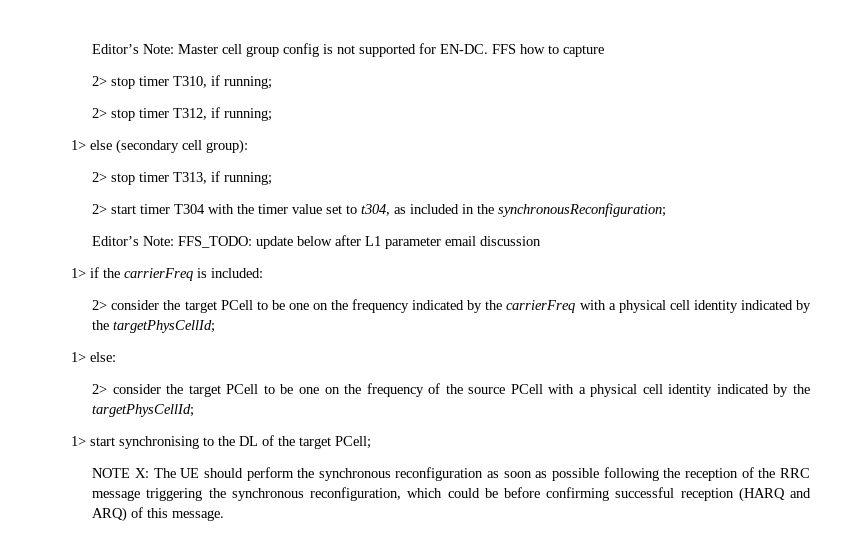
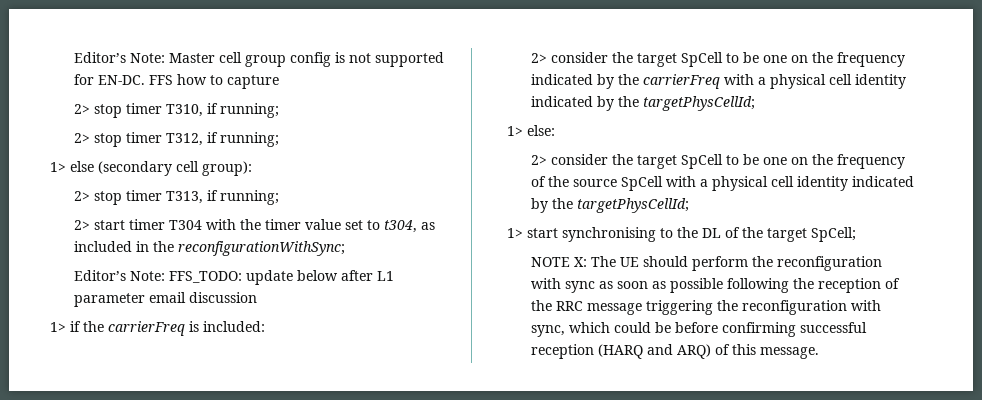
- 2> start timer T304 with the timer value set to t304, as included in the synchronousReconfiguration;
+ 2> start timer T304 with the timer value set to t304, as included in the reconfigurationWithSync;
- 2> consider the target PCell to be one on the frequency indicated by the carrierFreq with a physical cell identity indicated by the targetPhysCellId;
+ 2> consider the target SpCell to be one on the frequency indicated by the carrierFreq with a physical cell identity indicated by the targetPhysCellId;
- 2> consider the target PCell to be one on the frequency of the source PCell with a physical cell identity indicated by the targetPhysCellId;
+ 2> consider the target SpCell to be one on the frequency of the source SpCell with a physical cell identity indicated by the targetPhysCellId;
- 1> start synchronising to the DL of the target PCell;
+ 1> start synchronising to the DL of the target SpCell;
- NOTE X: The UE should perform the synchronous reconfiguration as soon as possible following the reception of the RRC message triggering the synchronous reconfiguration, which could be before confirming successful reception (HARQ and ARQ) of this message.
+ NOTE X: The UE should perform the reconfiguration with sync as soon as possible following the reception of the RRC message triggering the reconfiguration with sync, which could be before confirming successful reception (HARQ and ARQ) of this message.

